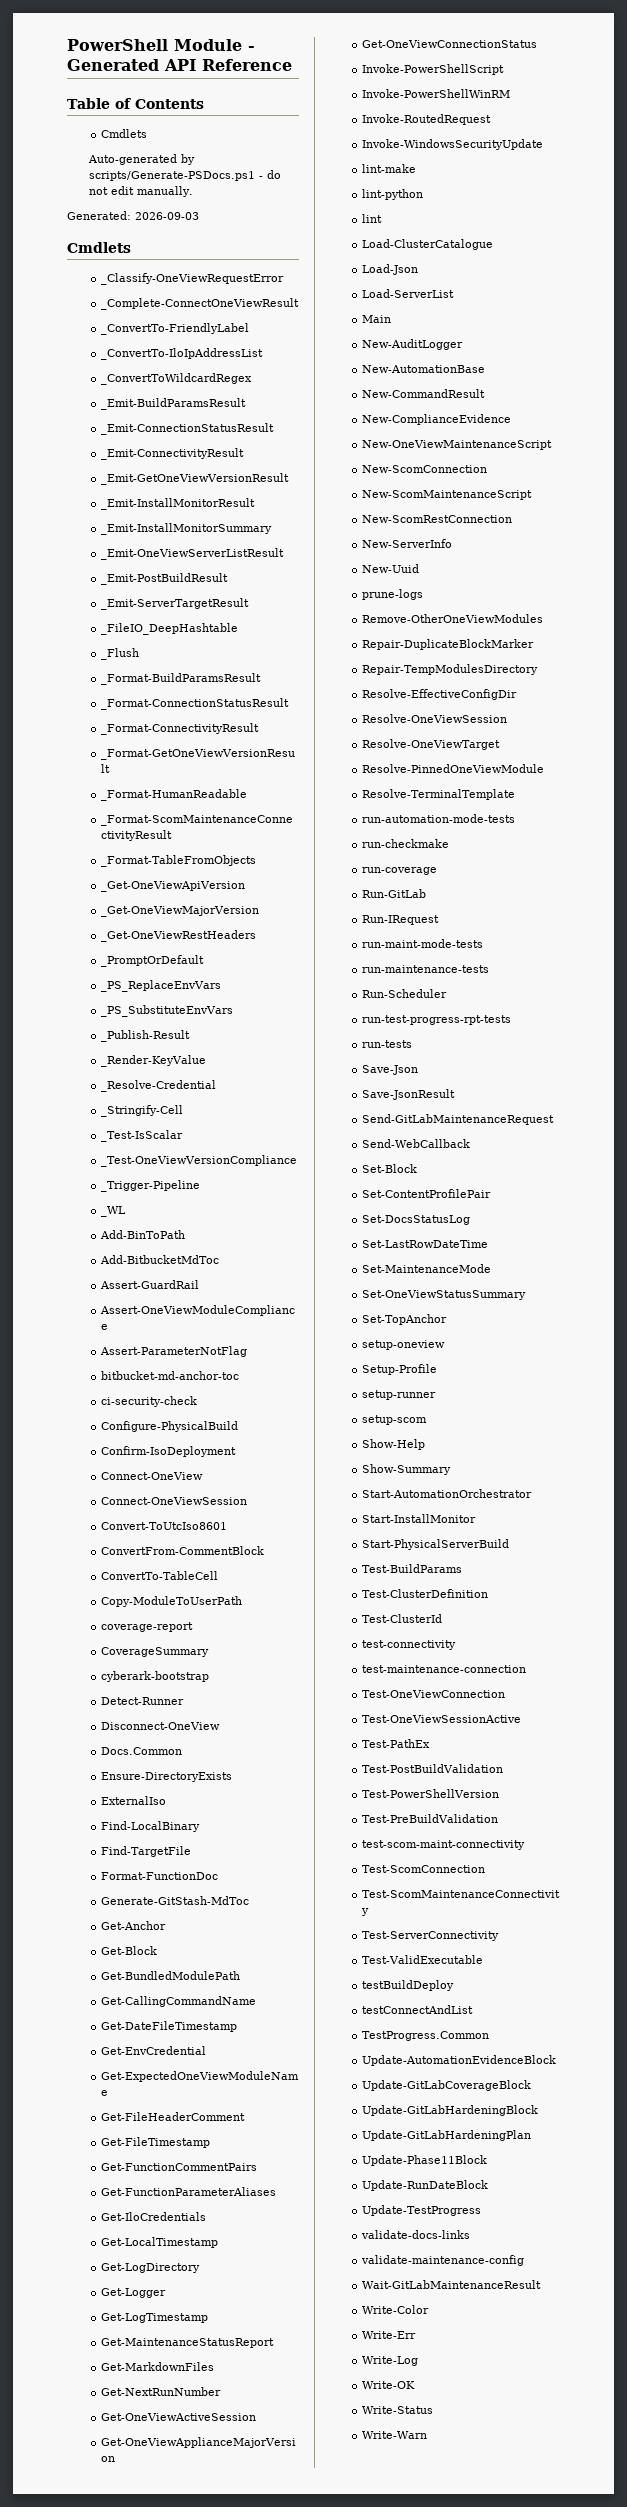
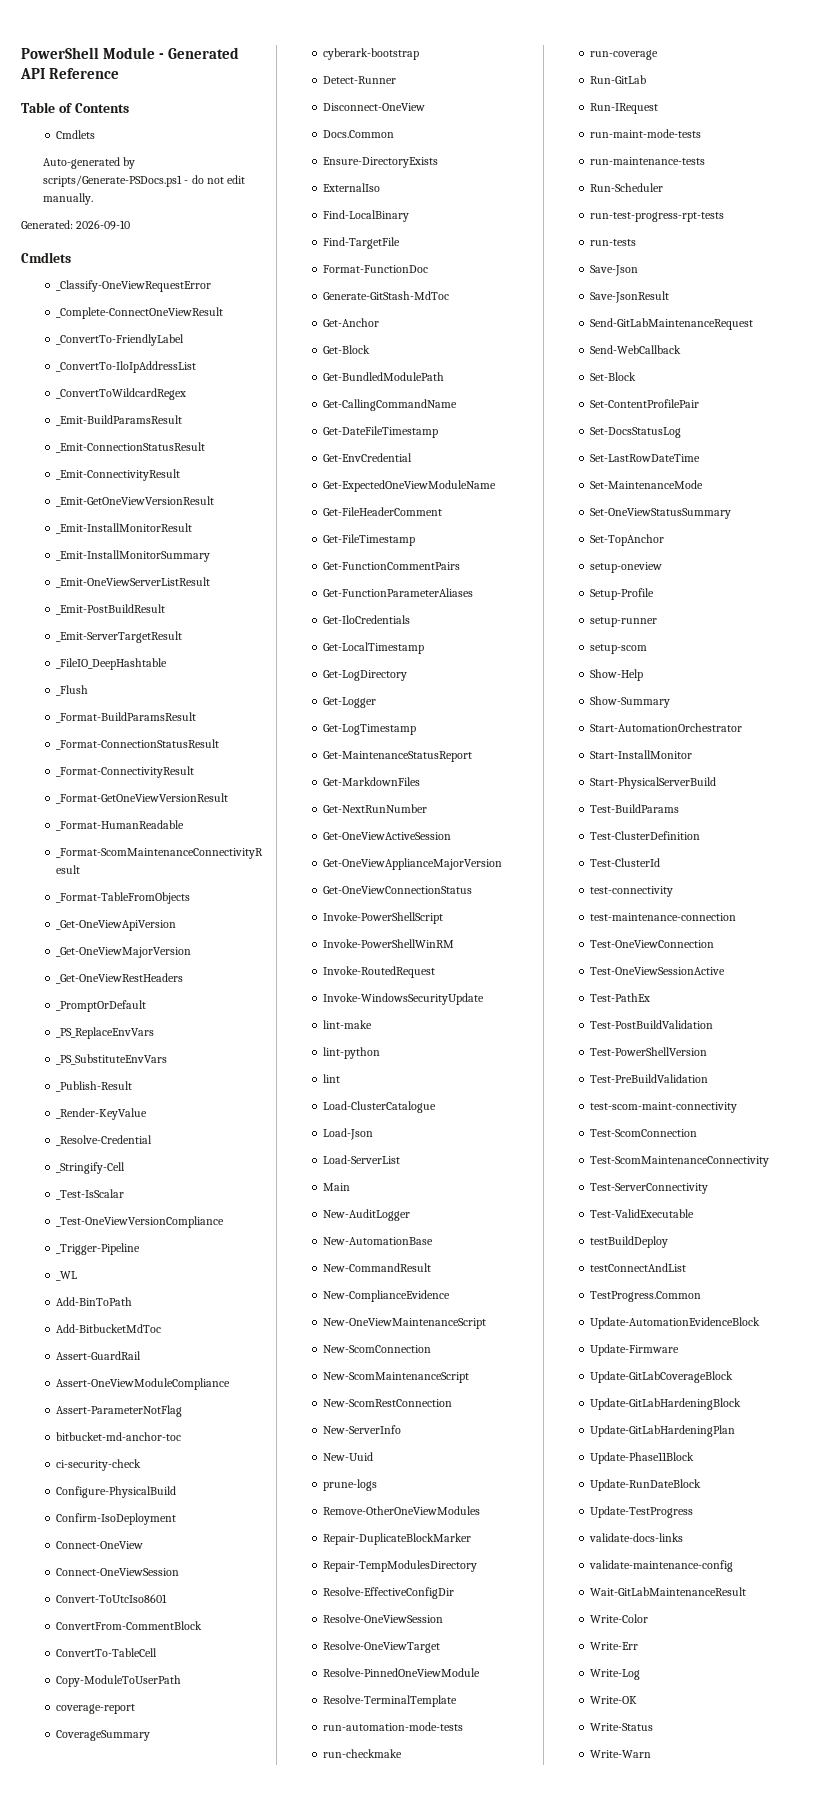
- Generated: 2026-09-03
+ Generated: 2026-09-10
+ Update-Firmware

